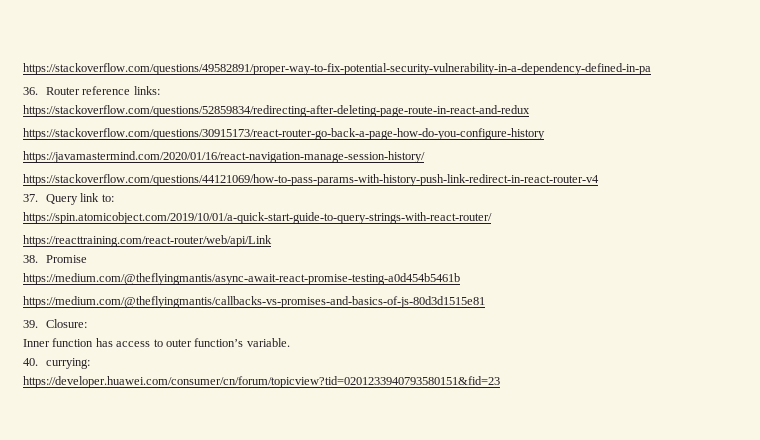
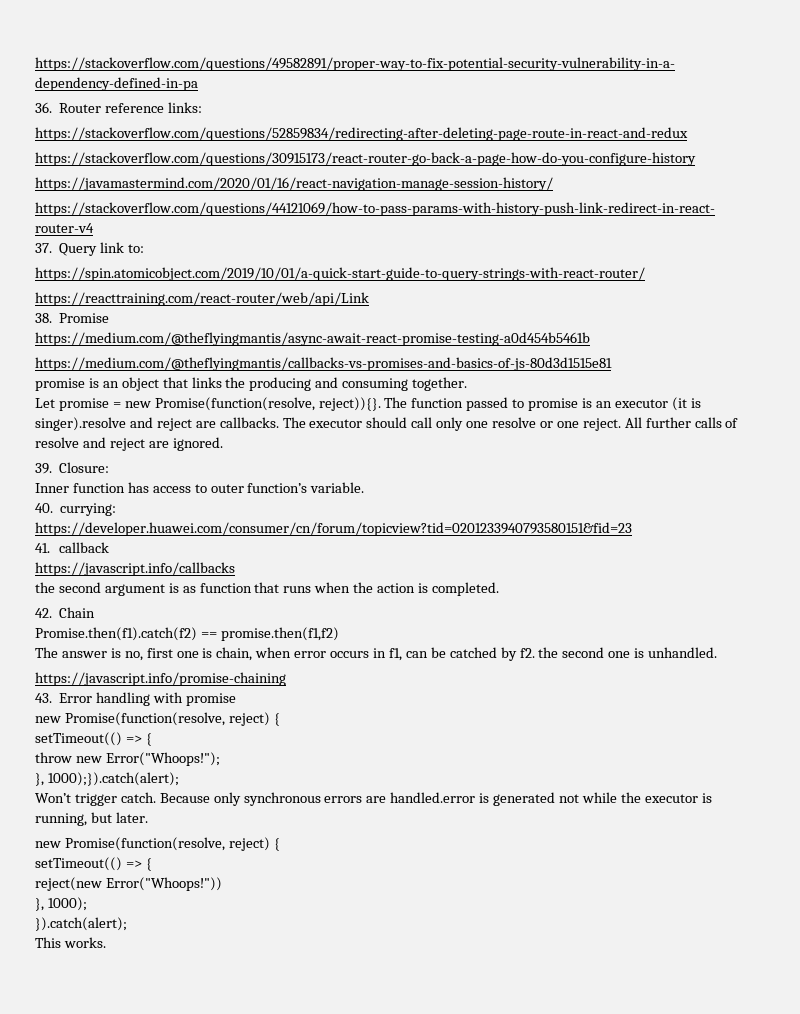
+ promise is an object that links the producing and consuming together.
+ Let promise = new Promise(function(resolve, reject)){}. The function passed to promise is an executor (it is singer).resolve and reject are callbacks. The executor should call only one resolve or one reject. All further calls of resolve and reject are ignored.
+ 41. callback
+ https://javascript.info/callbacks
+ the second argument is as function that runs when the action is completed.
+ 42. Chain
+ Promise.then(f1).catch(f2) == promise.then(f1,f2)
+ The answer is no, first one is chain, when error occurs in f1, can be catched by f2. the second one is unhandled.
+ https://javascript.info/promise-chaining
+ 43. Error handling with promise
+ new Promise(function(resolve, reject) {
+ setTimeout(() => {
+ throw new Error("Whoops!");
+ }, 1000);}).catch(alert);
+ Won’t trigger catch. Because only synchronous errors are handled.error is generated not while the executor is running, but later.
+ new Promise(function(resolve, reject) {
+ setTimeout(() => {
+ reject(new Error("Whoops!"))
+ }, 1000);
+ }).catch(alert);
+ This works.

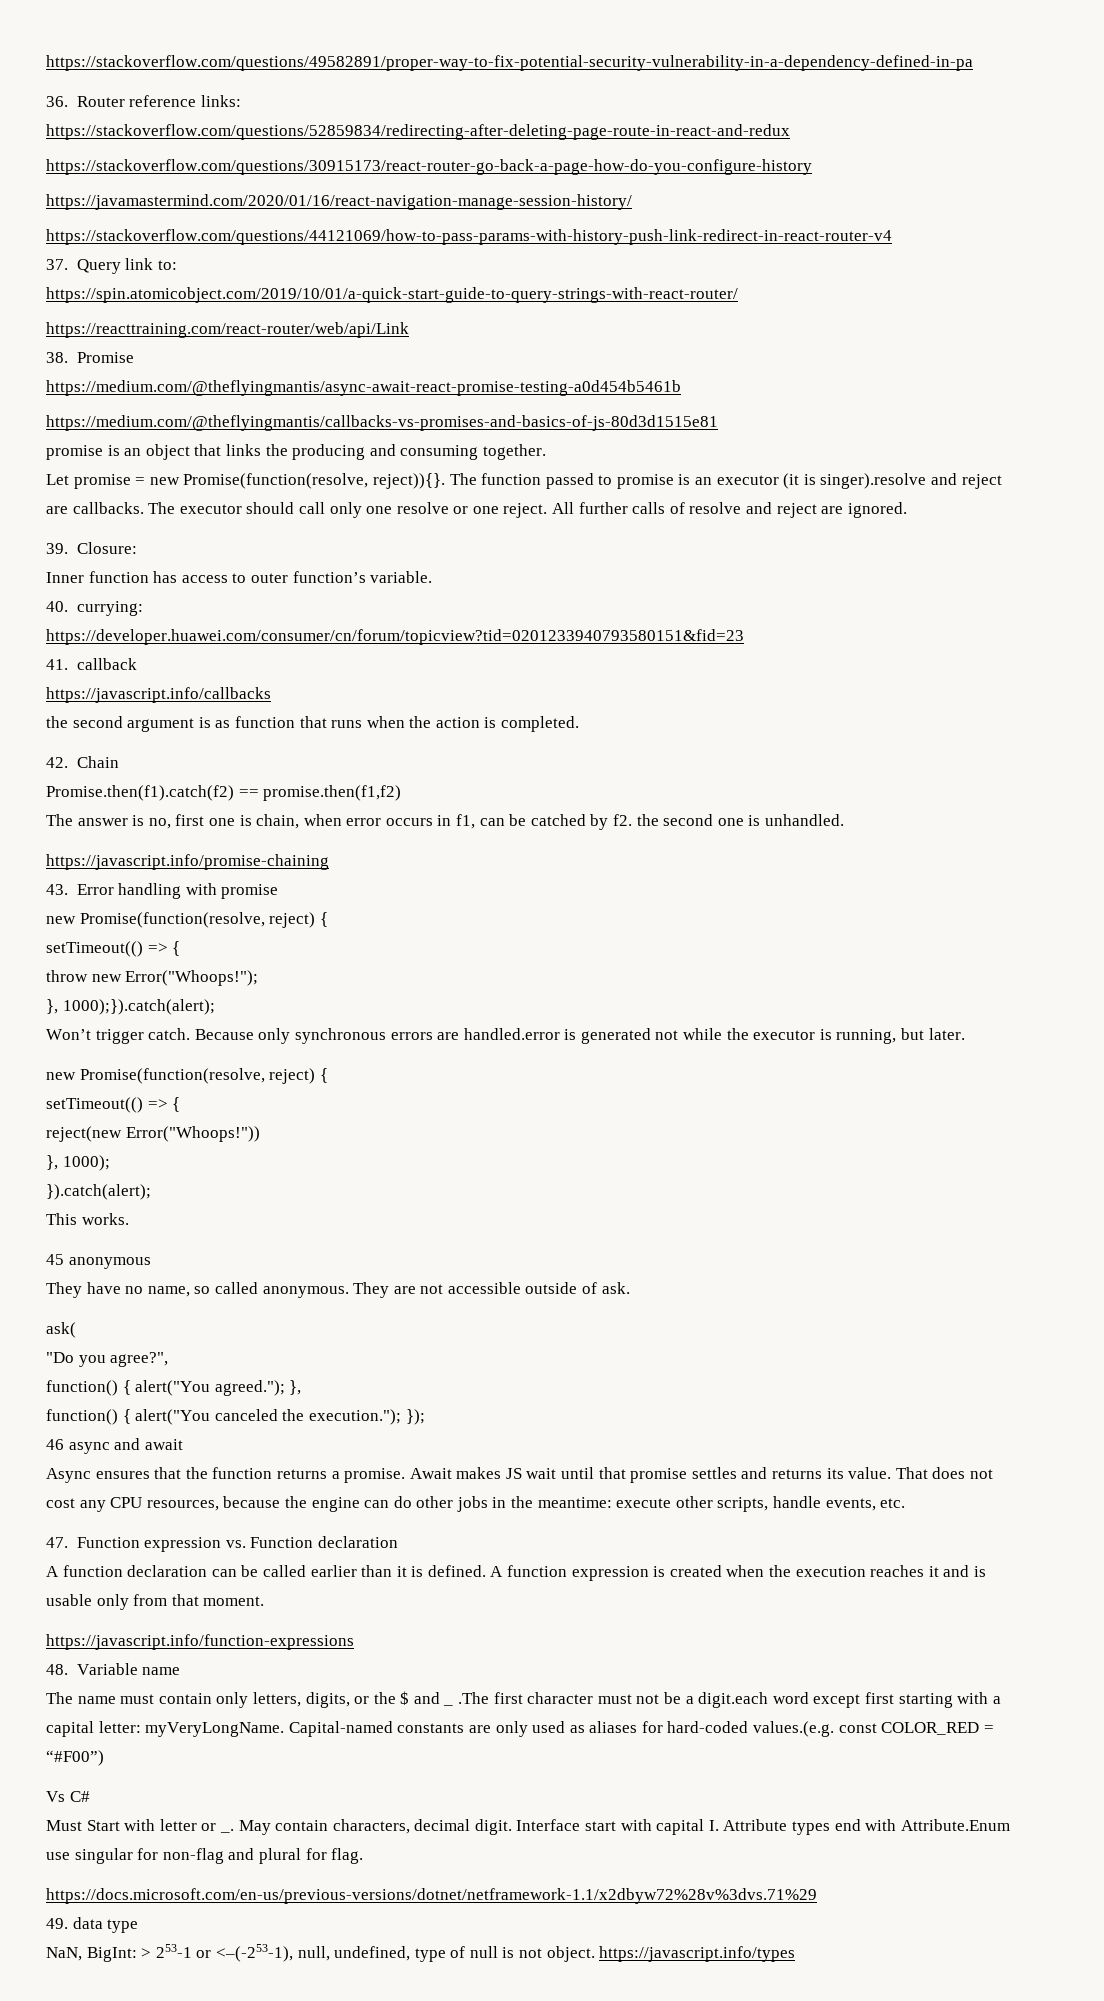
+ 45 anonymous
+ They have no name, so called anonymous. They are not accessible outside of ask.
+ ask(
+ "Do you agree?",
+ function() { alert("You agreed."); },
+ function() { alert("You canceled the execution."); });
+ 46 async and await
+ Async ensures that the function returns a promise. Await makes JS wait until that promise settles and returns its value. That does not cost any CPU resources, because the engine can do other jobs in the meantime: execute other scripts, handle events, etc.
+ 47. Function expression vs. Function declaration
+ A function declaration can be called earlier than it is defined. A function expression is created when the execution reaches it and is usable only from that moment.
+ https://javascript.info/function-expressions
+ 48. Variable name
+ The name must contain only letters, digits, or the $ and _ .The first character must not be a digit.each word except first starting with a capital letter: myVeryLongName. Capital-named constants are only used as aliases for hard-coded values.(e.g. const COLOR_RED = “#F00”)
+ Vs C#
+ Must Start with letter or _. May contain characters, decimal digit. Interface start with capital I. Attribute types end with Attribute.Enum use singular for non-flag and plural for flag.
+ https://docs.microsoft.com/en-us/previous-versions/dotnet/netframework-1.1/x2dbyw72%28v%3dvs.71%29
+ 49. data type
+ NaN, BigInt: > 253-1 or <–(-253-1), null, undefined, type of null is not object. https://javascript.info/types

